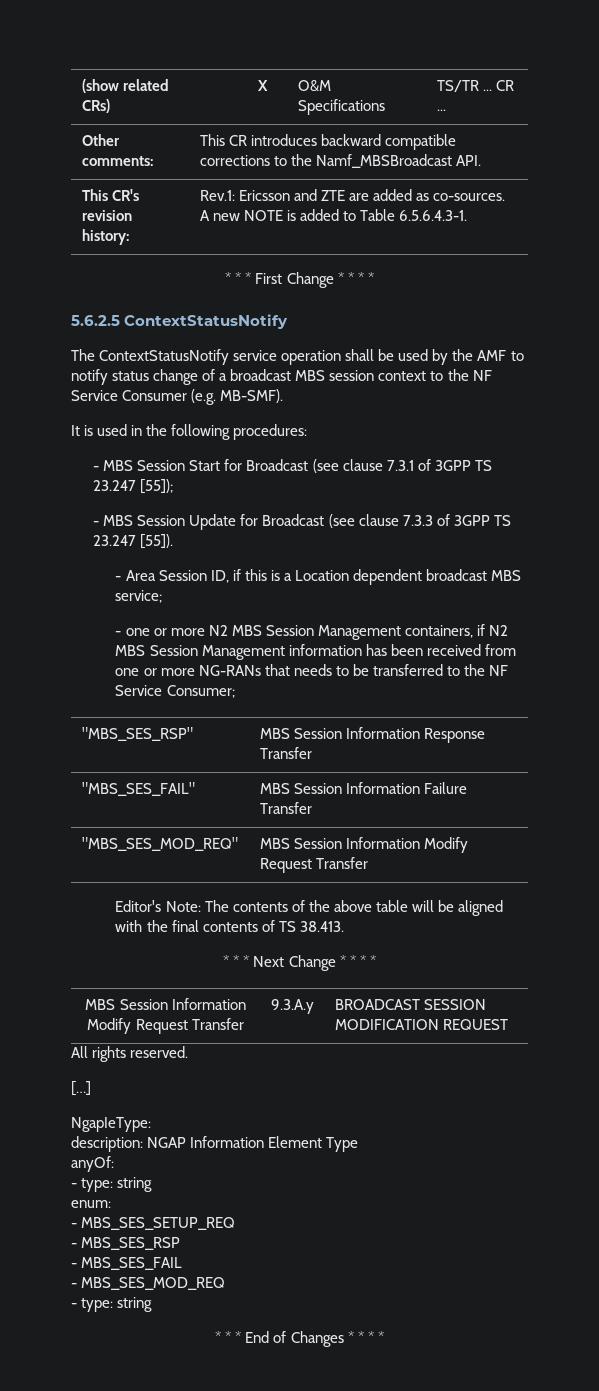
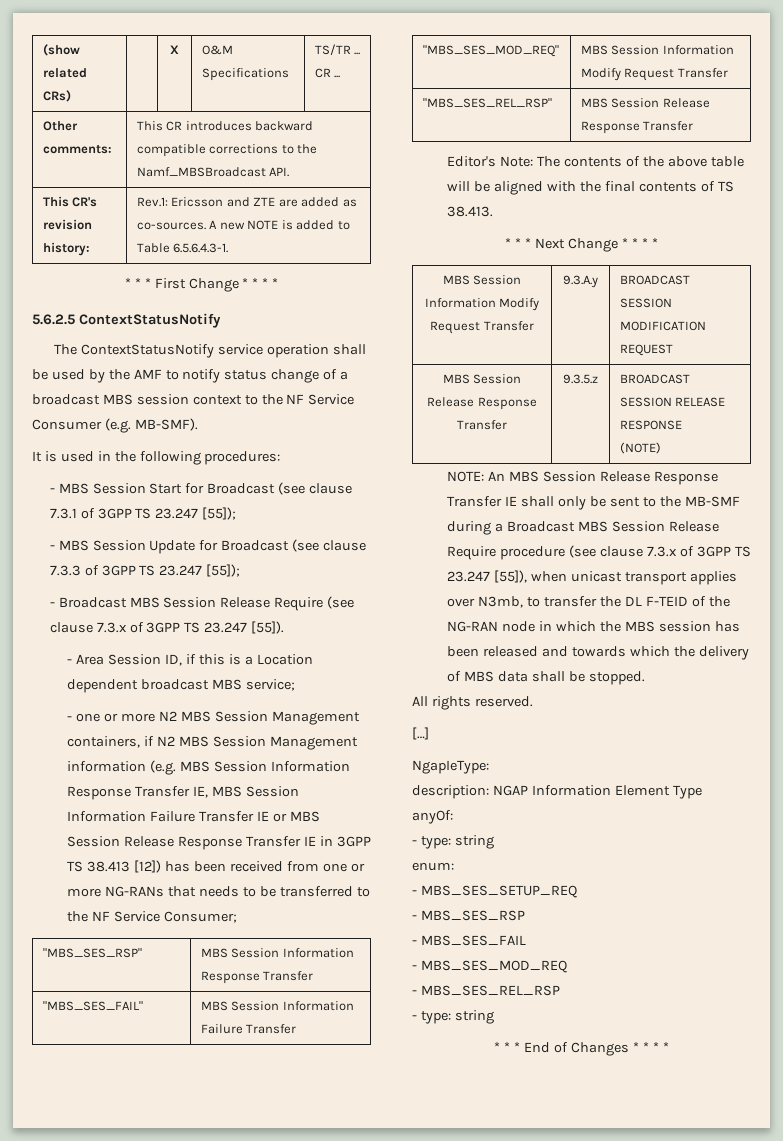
- - MBS Session Update for Broadcast (see clause 7.3.3 of 3GPP TS 23.247 [55]).
+ - MBS Session Update for Broadcast (see clause 7.3.3 of 3GPP TS 23.247 [55]);
+ - Broadcast MBS Session Release Require (see clause 7.3.x of 3GPP TS 23.247 [55]).
- - one or more N2 MBS Session Management containers, if N2 MBS Session Management information has been received from one or more NG-RANs that needs to be transferred to the NF Service Consumer;
+ - one or more N2 MBS Session Management containers, if N2 MBS Session Management information (e.g. MBS Session Information Response Transfer IE, MBS Session Information Failure Transfer IE or MBS Session Release Response Transfer IE in 3GPP TS 38.413 [12]) has been received from one or more NG-RANs that needs to be transferred to the NF Service Consumer;
+ "MBS_SES_REL_RSP" | MBS Session Release Response Transfer
+ MBS Session Release Response Transfer | 9.3.5.z | BROADCAST SESSION RELEASE RESPONSE
+ (NOTE)
+ NOTE: An MBS Session Release Response Transfer IE shall only be sent to the MB-SMF during a Broadcast MBS Session Release Require procedure (see clause 7.3.x of 3GPP TS 23.247 [55]), when unicast transport applies over N3mb, to transfer the DL F-TEID of the NG-RAN node in which the MBS session has been released and towards which the delivery of MBS data shall be stopped.
+ - MBS_SES_REL_RSP

